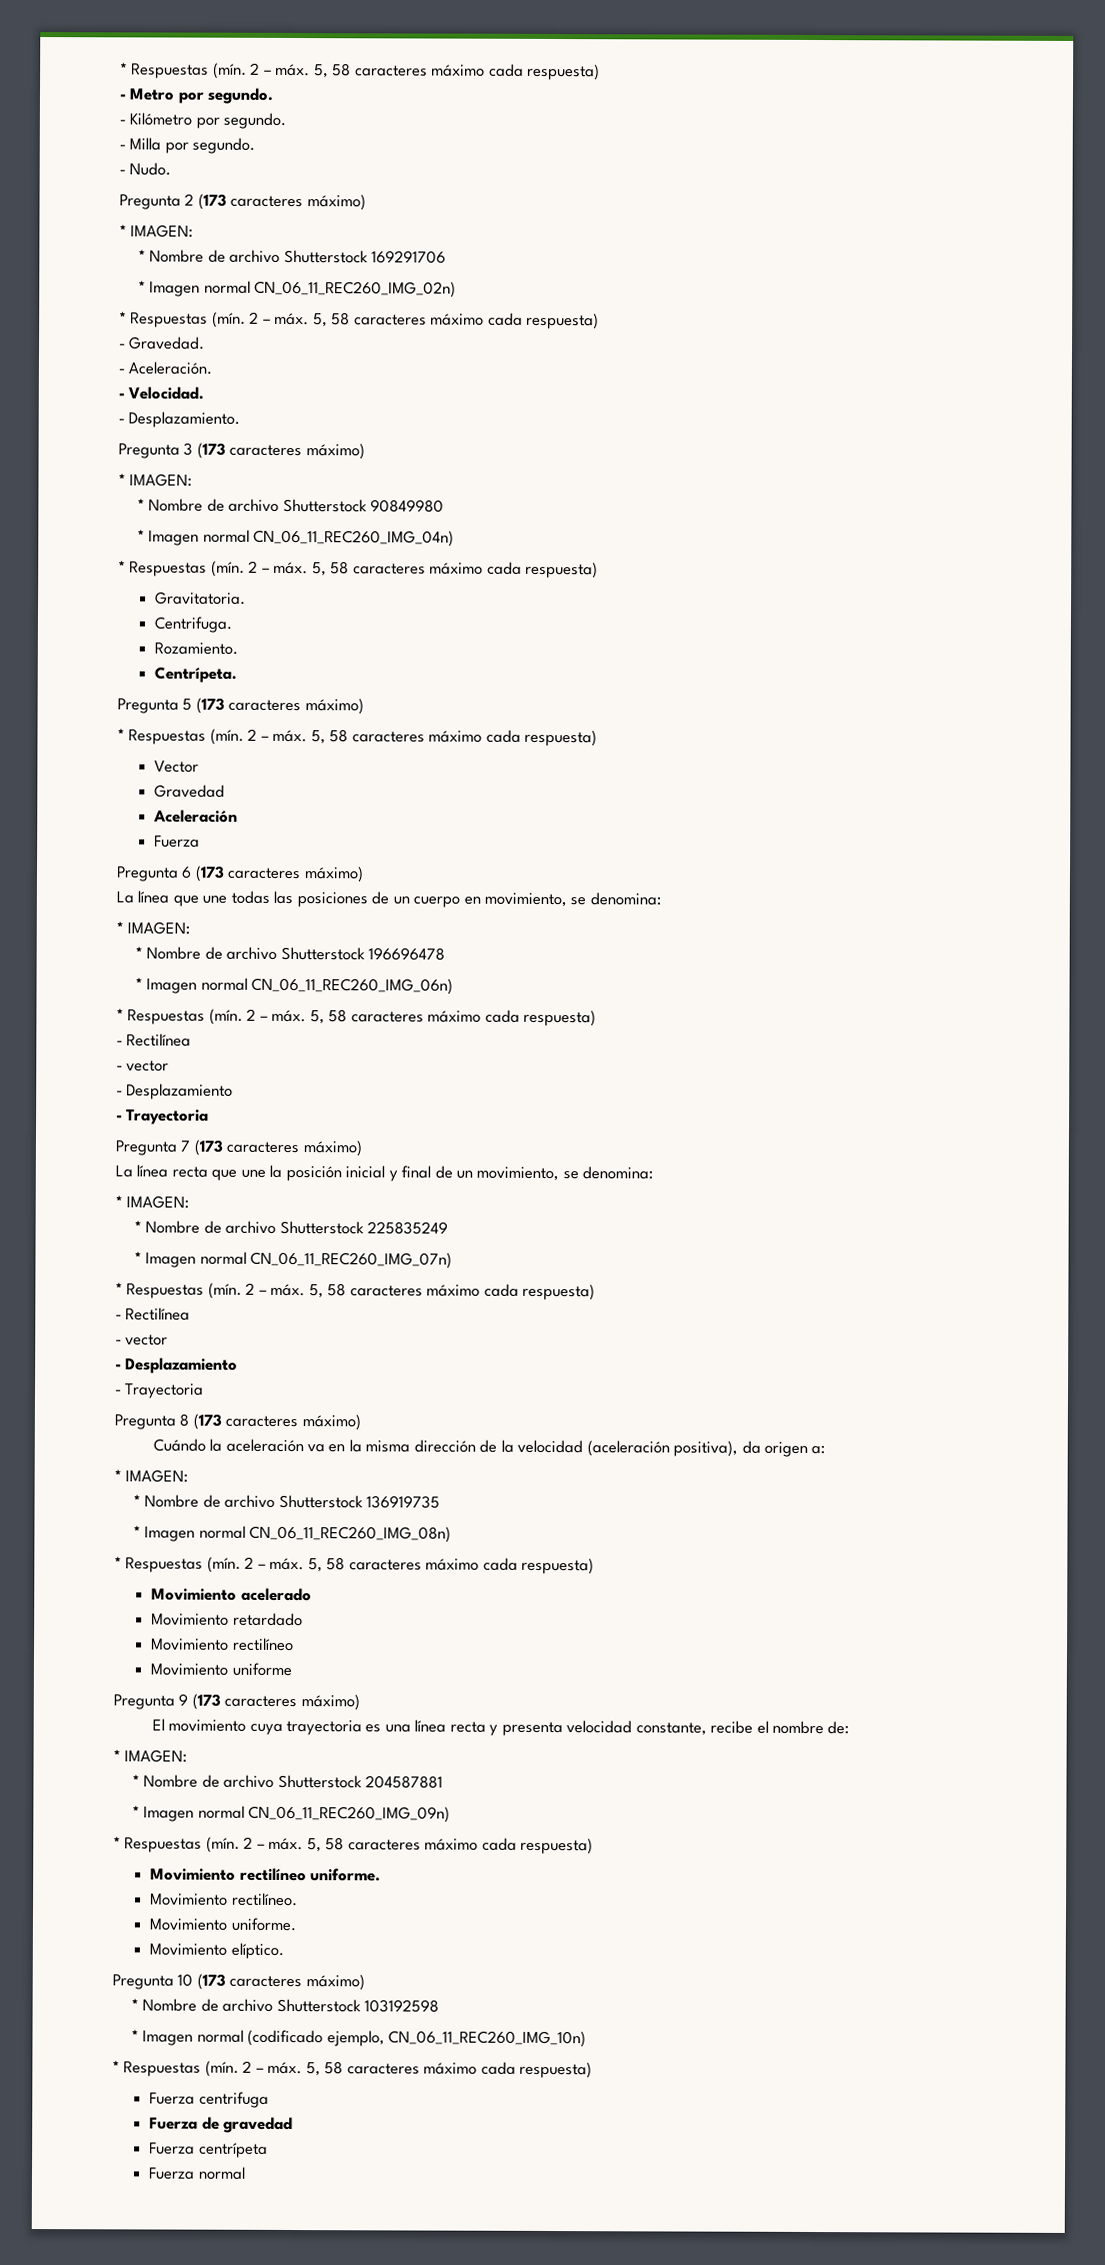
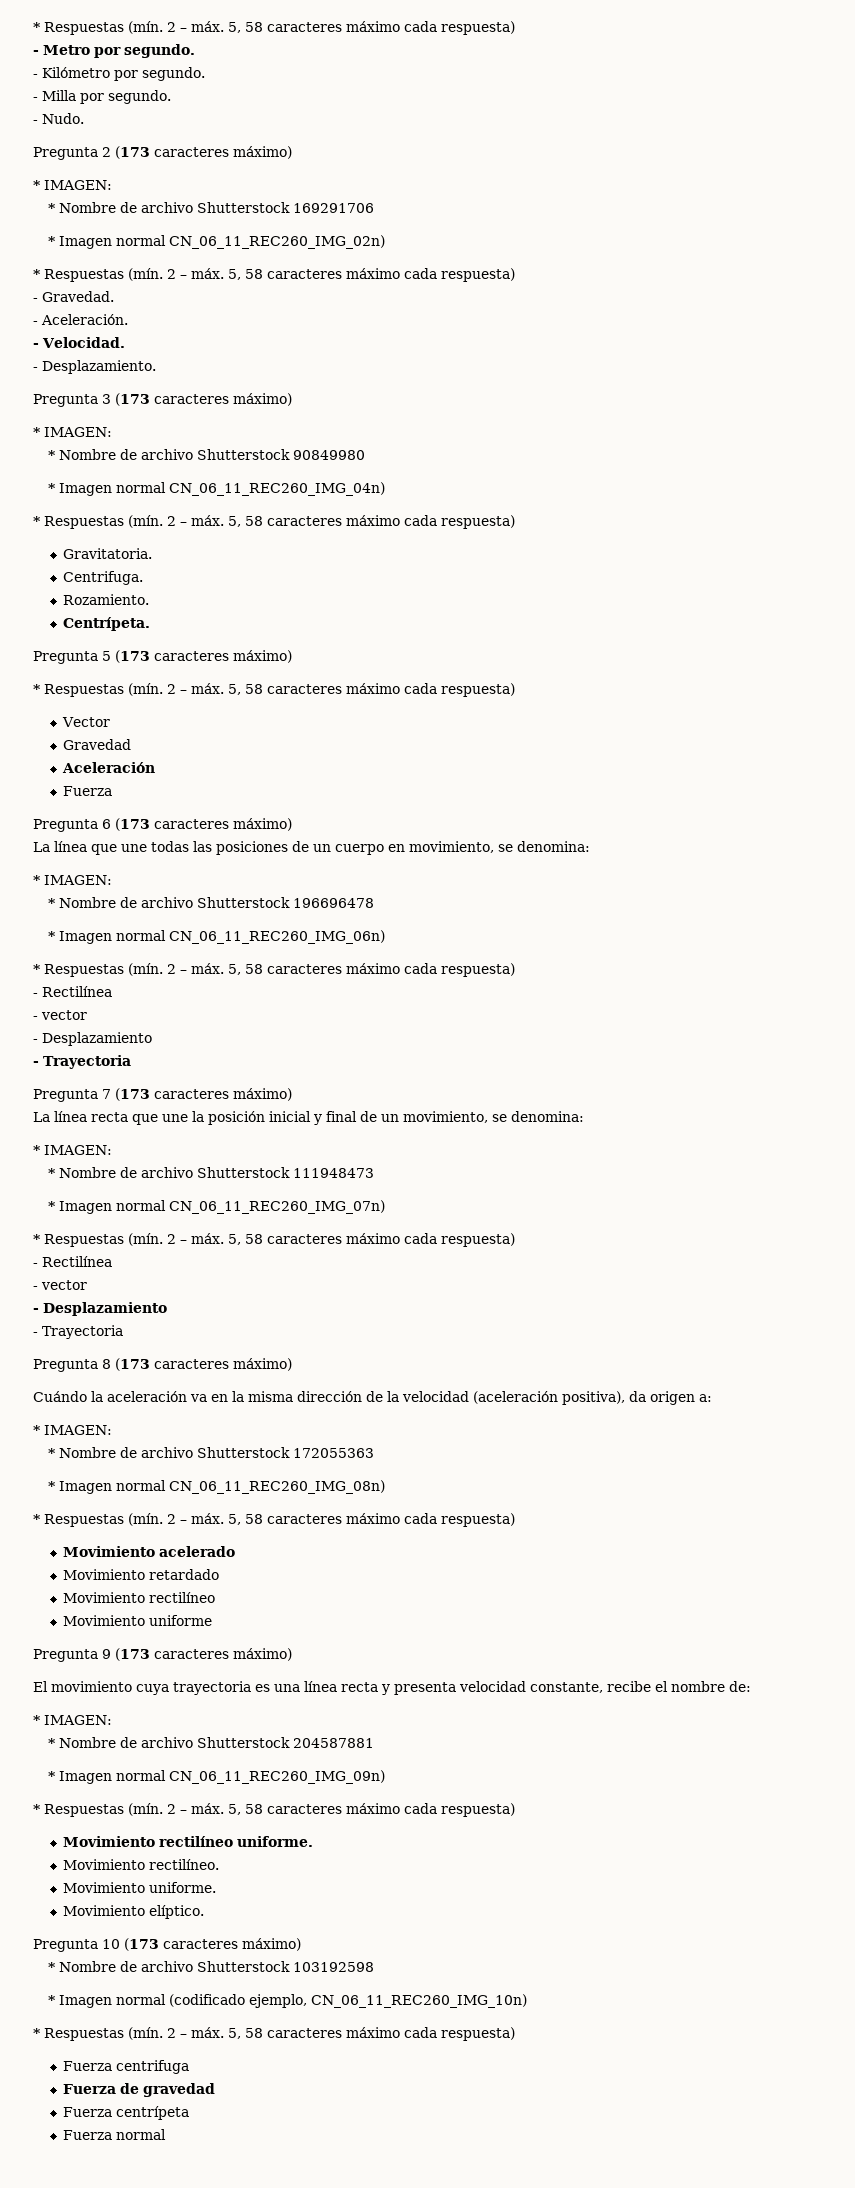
- * Nombre de archivo Shutterstock 225835249
+ * Nombre de archivo Shutterstock 111948473
- * Nombre de archivo Shutterstock 136919735
+ * Nombre de archivo Shutterstock 172055363

